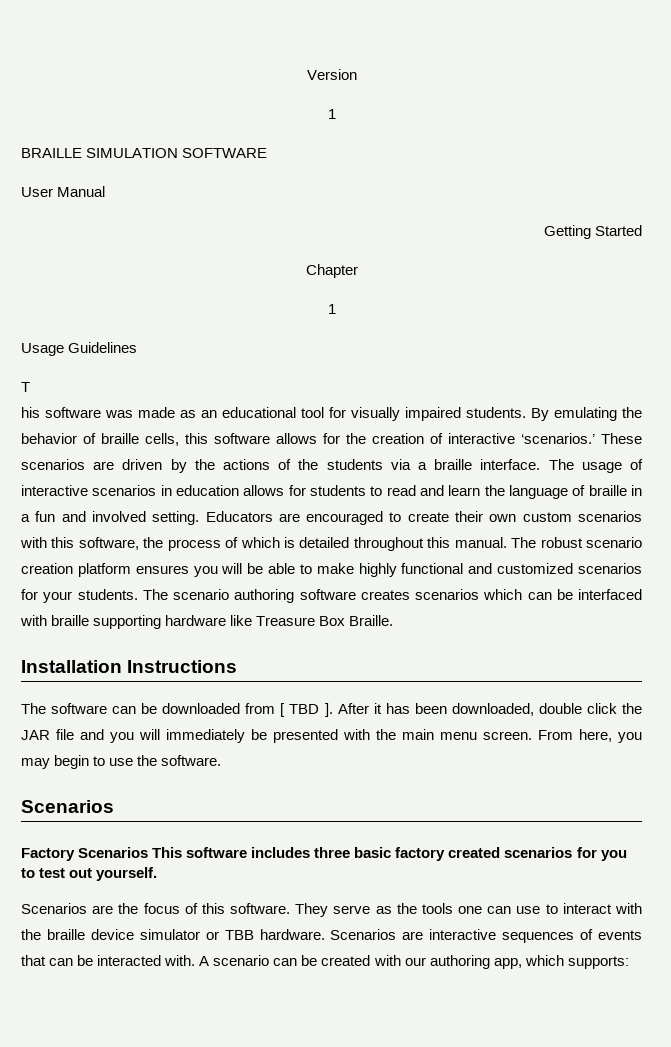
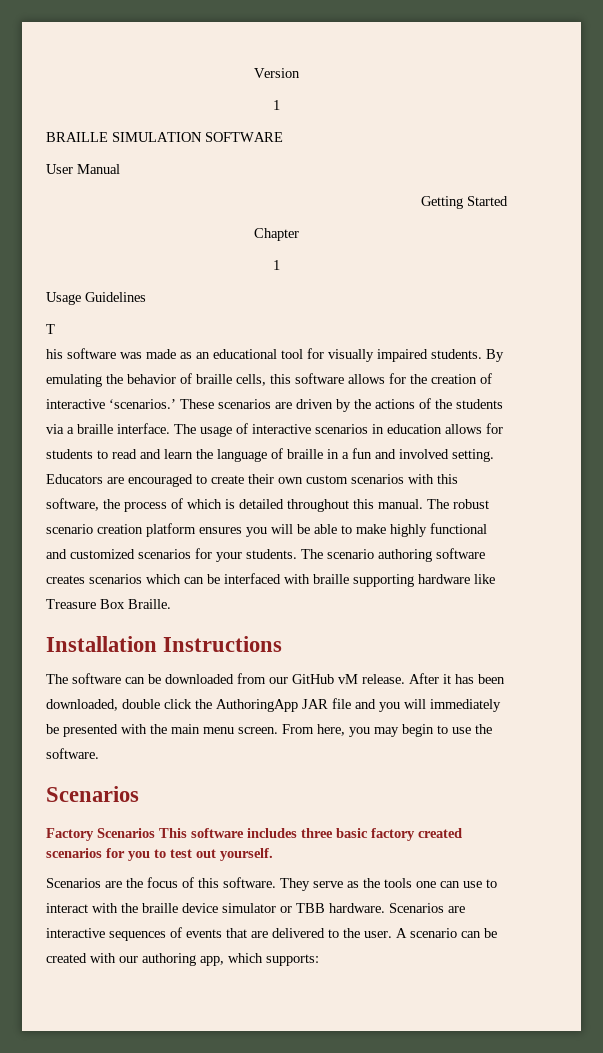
- The software can be downloaded from [ TBD ].
+ The software can be downloaded from our GitHub vM release.
- After it has been downloaded, double click the JAR file and you will immediately be presented with the main menu screen.
+ After it has been downloaded, double click the AuthoringApp JAR file and you will immediately be presented with the main menu screen.
- Scenarios are interactive sequences of events that can be interacted with.
+ Scenarios are interactive sequences of events that are delivered to the user.

